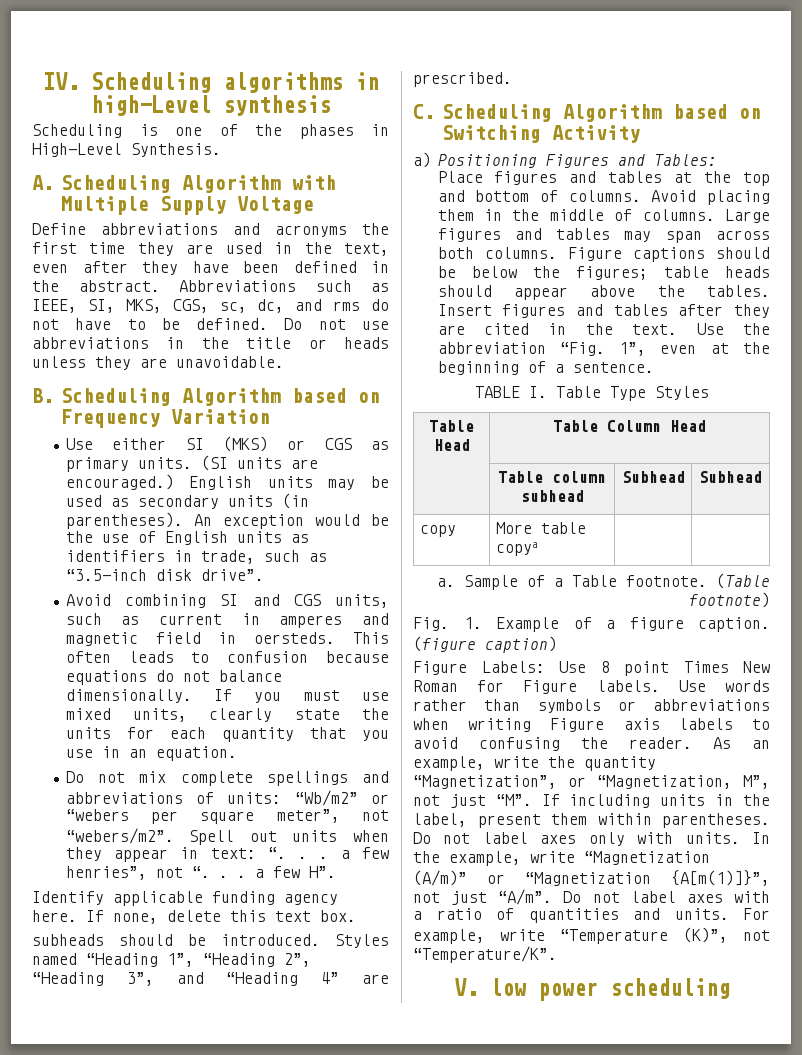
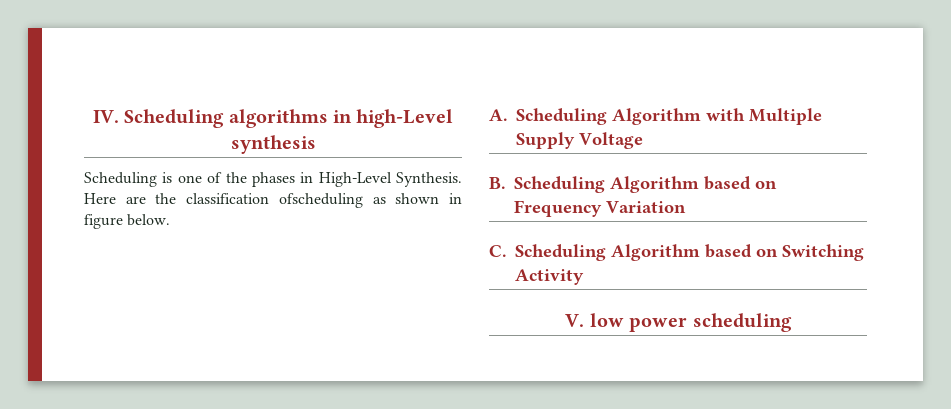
+ Here are the classification ofscheduling as shown in figure below.
- Define abbreviations and acronyms the first time they are used in the text, even after they have been defined in the abstract. Abbreviations such as IEEE, SI, MKS, CGS, sc, dc, and rms do not have to be defined. Do not use abbreviations in the title or heads unless they are unavoidable.
- Use either SI (MKS) or CGS as primary units. (SI units are encouraged.) English units may be used as secondary units (in parentheses). An exception would be the use of English units as identifiers in trade, such as “3.5-inch disk drive”.
- Avoid combining SI and CGS units, such as current in amperes and magnetic field in oersteds. This often leads to confusion because equations do not balance dimensionally. If you must use mixed units, clearly state the units for each quantity that you use in an equation.
- Do not mix complete spellings and abbreviations of units: “Wb/m2” or “webers per square meter”, not “webers/m2”. Spell out units when they appear in text: “. . . a few henries”, not “. . . a few H”.
- Identify applicable funding agency here. If none, delete this text box.
- subheads should be introduced. Styles named “Heading 1”, “Heading 2”, “Heading 3”, and “Heading 4” are prescribed.
- a) Positioning Figures and Tables: Place figures and tables at the top and bottom of columns. Avoid placing them in the middle of columns. Large figures and tables may span across both columns. Figure captions should be below the figures; table heads should appear above the tables. Insert figures and tables after they are cited in the text. Use the abbreviation “Fig. 1”, even at the beginning of a sentence.
- TABLE I. Table Type Styles
- Table Head | Table Column Head
- | Table column subhead | Subhead | Subhead
- copy | More table copya | |
- a. Sample of a Table footnote. (Table footnote)
- Fig. 1. Example of a figure caption. (figure caption)
- Figure Labels: Use 8 point Times New Roman for Figure labels. Use words rather than symbols or abbreviations when writing Figure axis labels to avoid confusing the reader. As an example, write the quantity “Magnetization”, or “Magnetization, M”, not just “M”. If including units in the label, present them within parentheses. Do not label axes only with units. In the example, write “Magnetization (A/m)” or “Magnetization {A[m(1)]}”, not just “A/m”. Do not label axes with a ratio of quantities and units. For example, write “Temperature (K)”, not “Temperature/K”.

